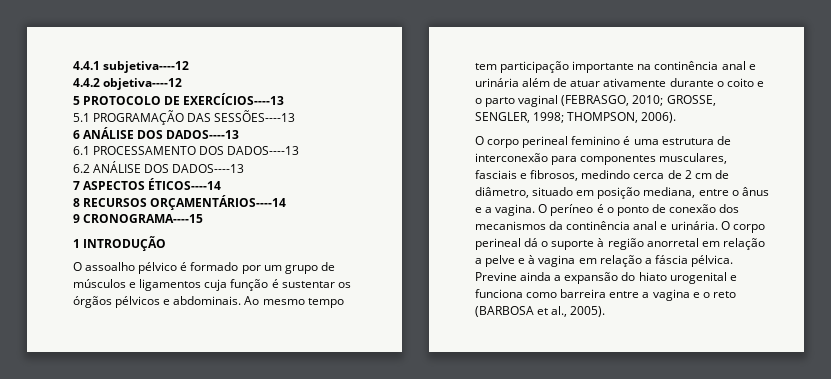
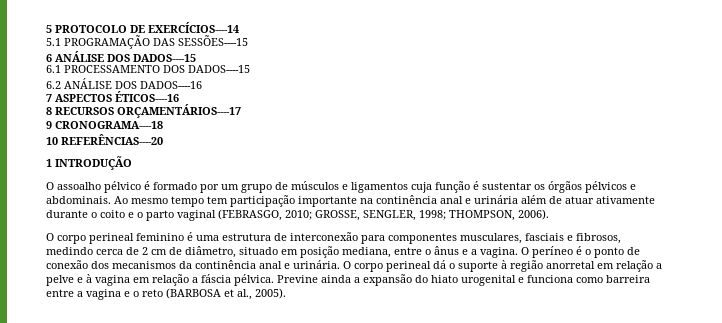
- 4.4.1 subjetiva----12
- 4.4.2 objetiva----12
- 5 PROTOCOLO DE EXERCÍCIOS----13
+ 5 PROTOCOLO DE EXERCÍCIOS----14
- 5.1 PROGRAMAÇÃO DAS SESSÕES----13
+ 5.1 PROGRAMAÇÃO DAS SESSÕES----15
- 6 ANÁLISE DOS DADOS----13
+ 6 ANÁLISE DOS DADOS----15
- 6.1 PROCESSAMENTO DOS DADOS----13
+ 6.1 PROCESSAMENTO DOS DADOS----15
- 6.2 ANÁLISE DOS DADOS----13
+ 6.2 ANÁLISE DOS DADOS----16
- 7 ASPECTOS ÉTICOS----14
+ 7 ASPECTOS ÉTICOS----16
- 8 RECURSOS ORÇAMENTÁRIOS----14
+ 8 RECURSOS ORÇAMENTÁRIOS----17
- 9 CRONOGRAMA----15
+ 9 CRONOGRAMA----18
+ 10 REFERÊNCIAS----20

